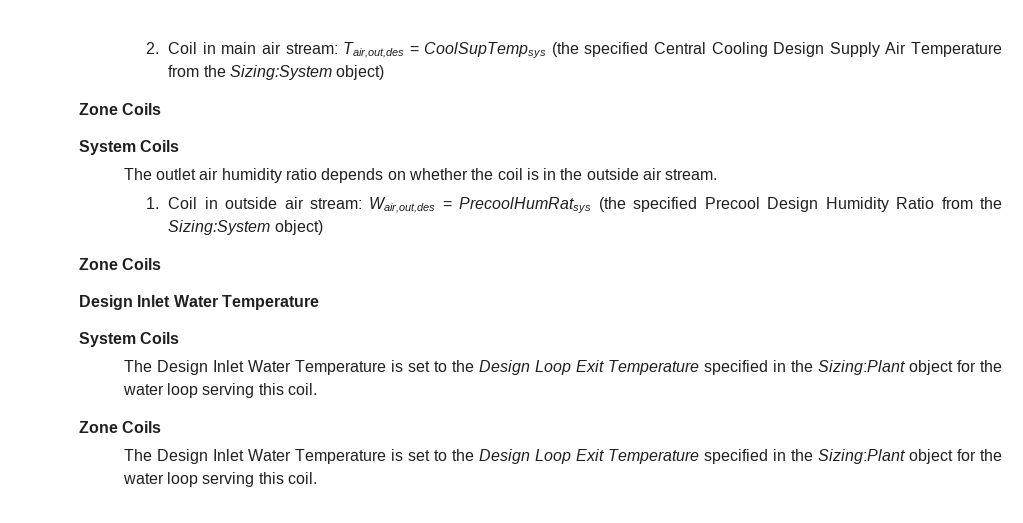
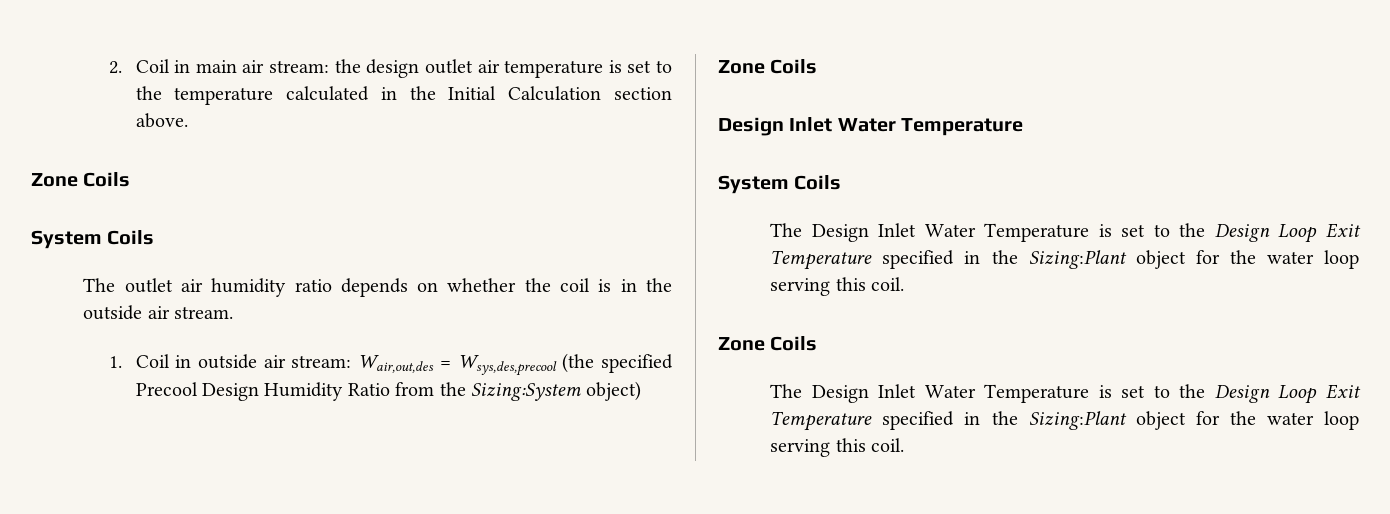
- 2. Coil in main air stream: Tair,out,des = CoolSupTempsys (the specified Central Cooling Design Supply Air Temperature from the Sizing:System object)
+ 2. Coil in main air stream: the design outlet air temperature is set to the temperature calculated in the Initial Calculation section above.
- 1. Coil in outside air stream: Wair,out,des = PrecoolHumRatsys (the specified Precool Design Humidity Ratio from the Sizing:System object)
+ 1. Coil in outside air stream: Wair,out,des = Wsys,des,precool (the specified Precool Design Humidity Ratio from the Sizing:System object)

